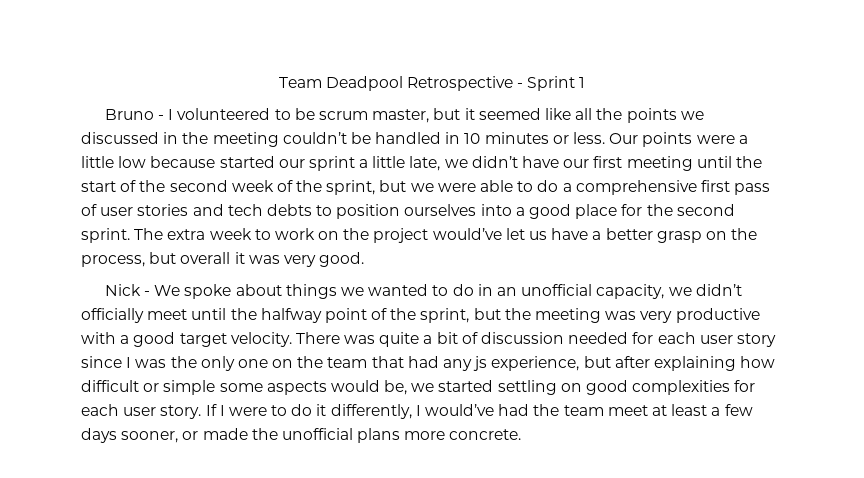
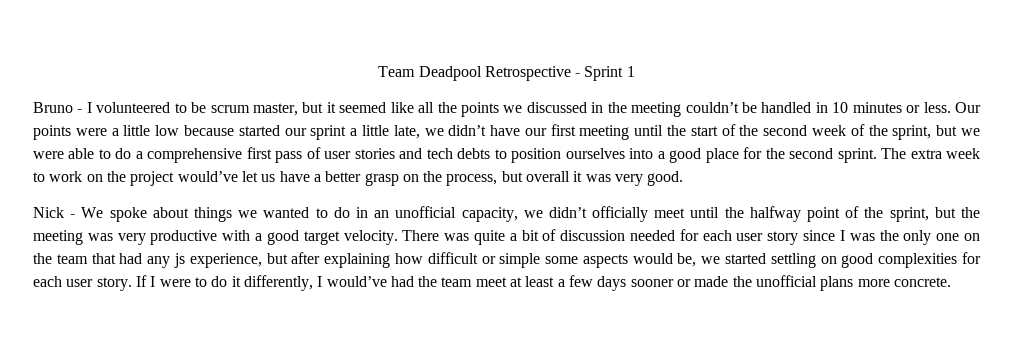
- If I were to do it differently, I would’ve had the team meet at least a few days sooner, or made the unofficial plans more concrete.
+ If I were to do it differently, I would’ve had the team meet at least a few days sooner or made the unofficial plans more concrete.

